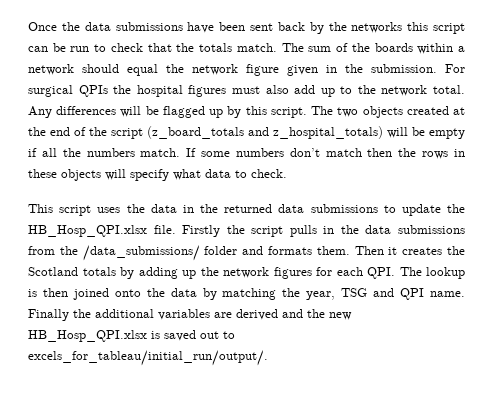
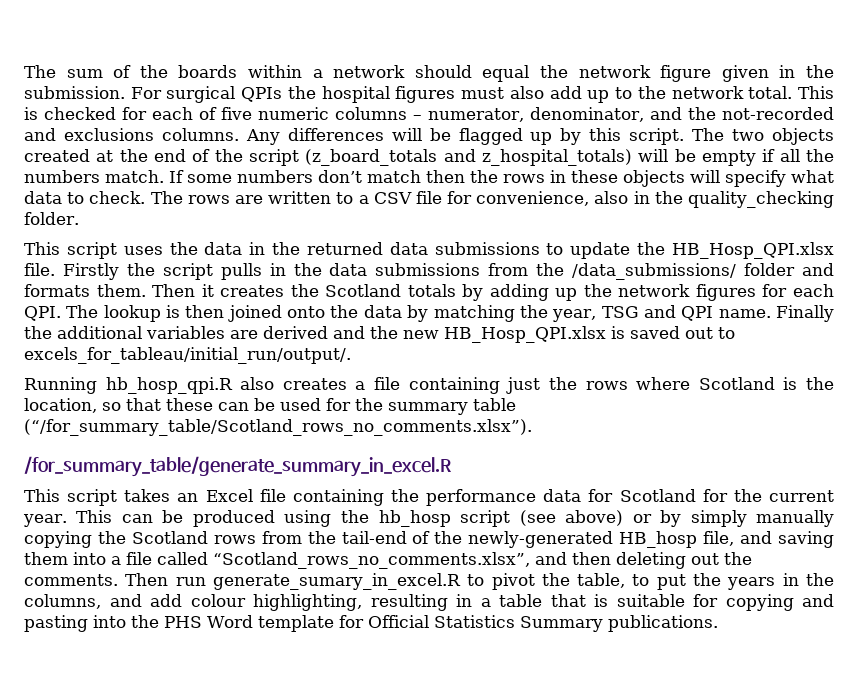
- Once the data submissions have been sent back by the networks this script can be run to check that the totals match.
+ This is checked for each of five numeric columns – numerator, denominator, and the not-recorded and exclusions columns.
+ The rows are written to a CSV file for convenience, also in the quality_checking folder.
+ Running hb_hosp_qpi.R also creates a file containing just the rows where Scotland is the location, so that these can be used for the summary table (“/for_summary_table/Scotland_rows_no_comments.xlsx”).
+ /for_summary_table/generate_summary_in_excel.R
+ This script takes an Excel file containing the performance data for Scotland for the current year. This can be produced using the hb_hosp script (see above) or by simply manually copying the Scotland rows from the tail-end of the newly-generated HB_hosp file, and saving them into a file called “Scotland_rows_no_comments.xlsx”, and then deleting out the comments. Then run generate_sumary_in_excel.R to pivot the table, to put the years in the columns, and add colour highlighting, resulting in a table that is suitable for copying and pasting into the PHS Word template for Official Statistics Summary publications.

